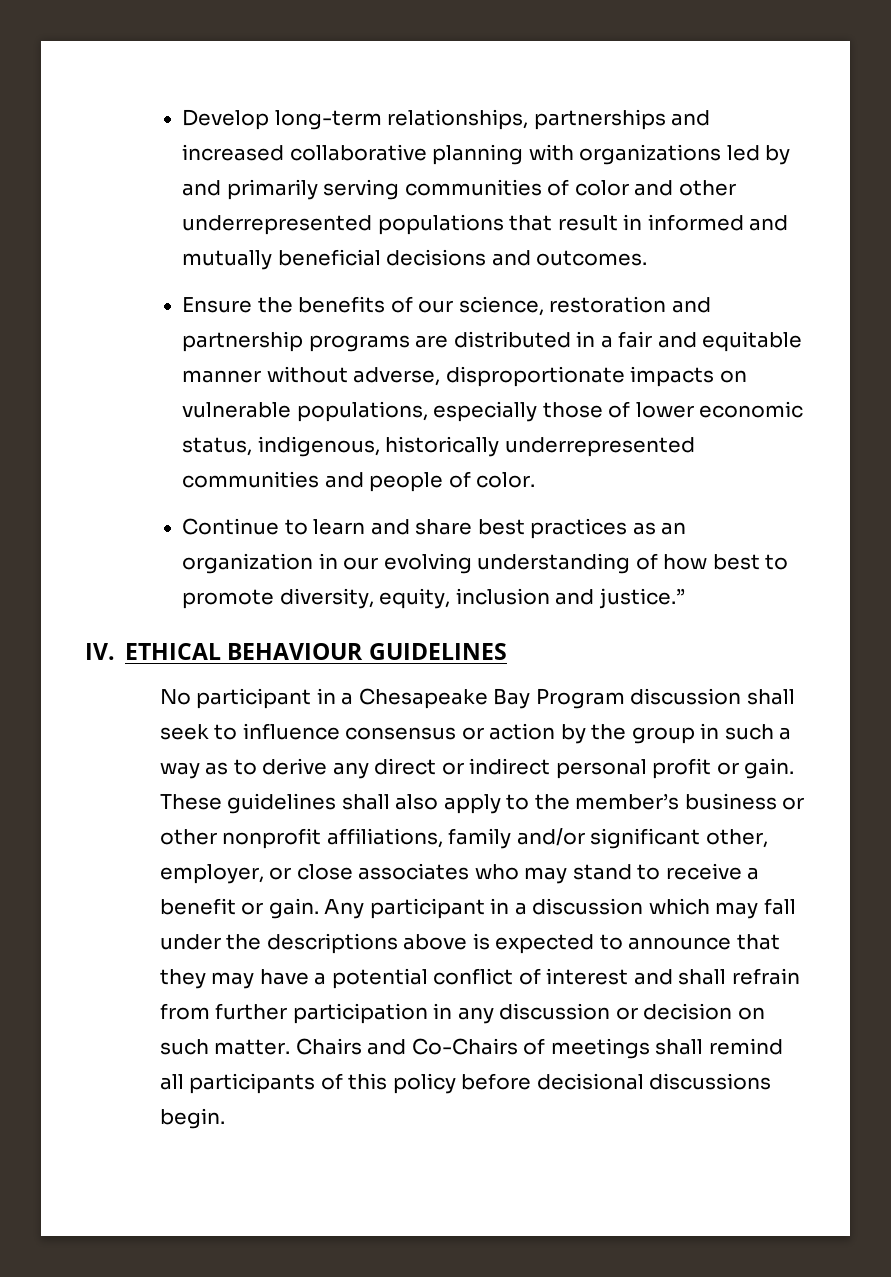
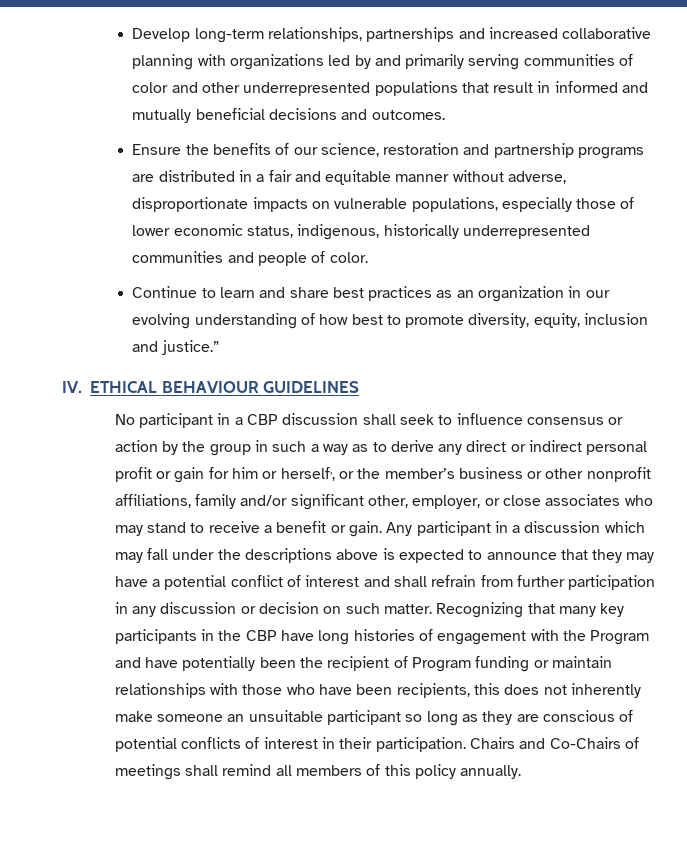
- No participant in a Chesapeake Bay Program discussion shall seek to influence consensus or action by the group in such a way as to derive any direct or indirect personal profit or gain. These guidelines shall also apply to the member’s business or other nonprofit affiliations, family and/or significant other, employer, or close associates who may stand to receive a benefit or gain.
+ No participant in a CBP discussion shall seek to influence consensus or action by the group in such a way as to derive any direct or indirect personal profit or gain for him or herself,, or the member’s business or other nonprofit affiliations, family and/or significant other, employer, or close associates who may stand to receive a benefit or gain.
+ Recognizing that many key participants in the CBP have long histories of engagement with the Program and have potentially been the recipient of Program funding or maintain relationships with those who have been recipients, this does not inherently make someone an unsuitable participant so long as they are conscious of potential conflicts of interest in their participation.
- Chairs and Co-Chairs of meetings shall remind all participants of this policy before decisional discussions begin.
+ Chairs and Co-Chairs of meetings shall remind all members of this policy annually.

